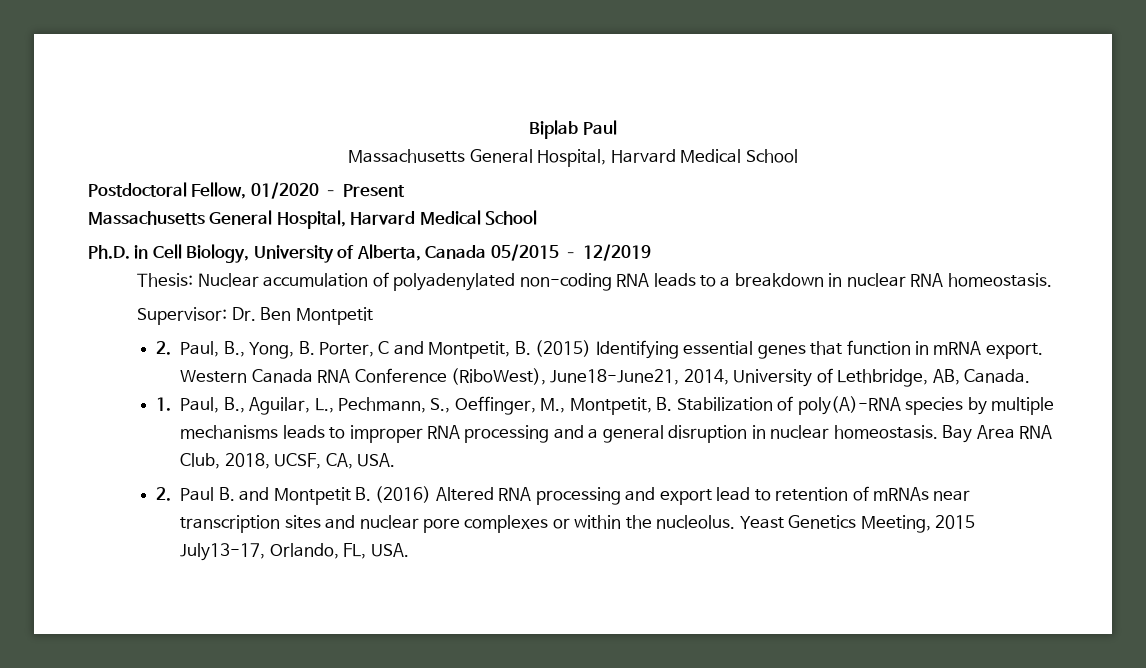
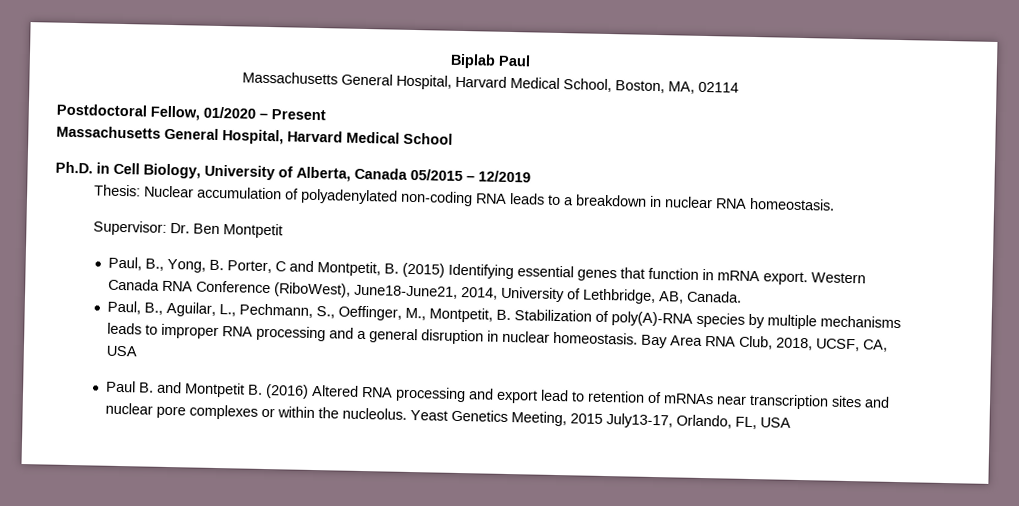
  Biplab Paul
- Massachusetts General Hospital, Harvard Medical School
+ Massachusetts General Hospital, Harvard Medical School, Boston, MA, 02114
- 2. Paul, B., Yong, B. Porter, C and Montpetit, B. (2015) Identifying essential genes that function in mRNA export.
+ Paul, B., Yong, B. Porter, C and Montpetit, B. (2015) Identifying essential genes that function in mRNA export.
- 1. Paul, B., Aguilar, L., Pechmann, S., Oeffinger, M., Montpetit, B. Stabilization of poly(A)-RNA species by multiple mechanisms leads to improper RNA processing and a general disruption in nuclear homeostasis.
+ Paul, B., Aguilar, L., Pechmann, S., Oeffinger, M., Montpetit, B. Stabilization of poly(A)-RNA species by multiple mechanisms leads to improper RNA processing and a general disruption in nuclear homeostasis.
- Bay Area RNA Club, 2018, UCSF, CA, USA.
- 2. Paul B. and Montpetit B. (2016) Altered RNA processing and export lead to retention of mRNAs near transcription sites and nuclear pore complexes or within the nucleolus.
+ Bay Area RNA Club, 2018, UCSF, CA, USA
+ Paul B. and Montpetit B. (2016) Altered RNA processing and export lead to retention of mRNAs near transcription sites and nuclear pore complexes or within the nucleolus.
- Yeast Genetics Meeting, 2015 July13-17, Orlando, FL, USA.
+ Yeast Genetics Meeting, 2015 July13-17, Orlando, FL, USA

